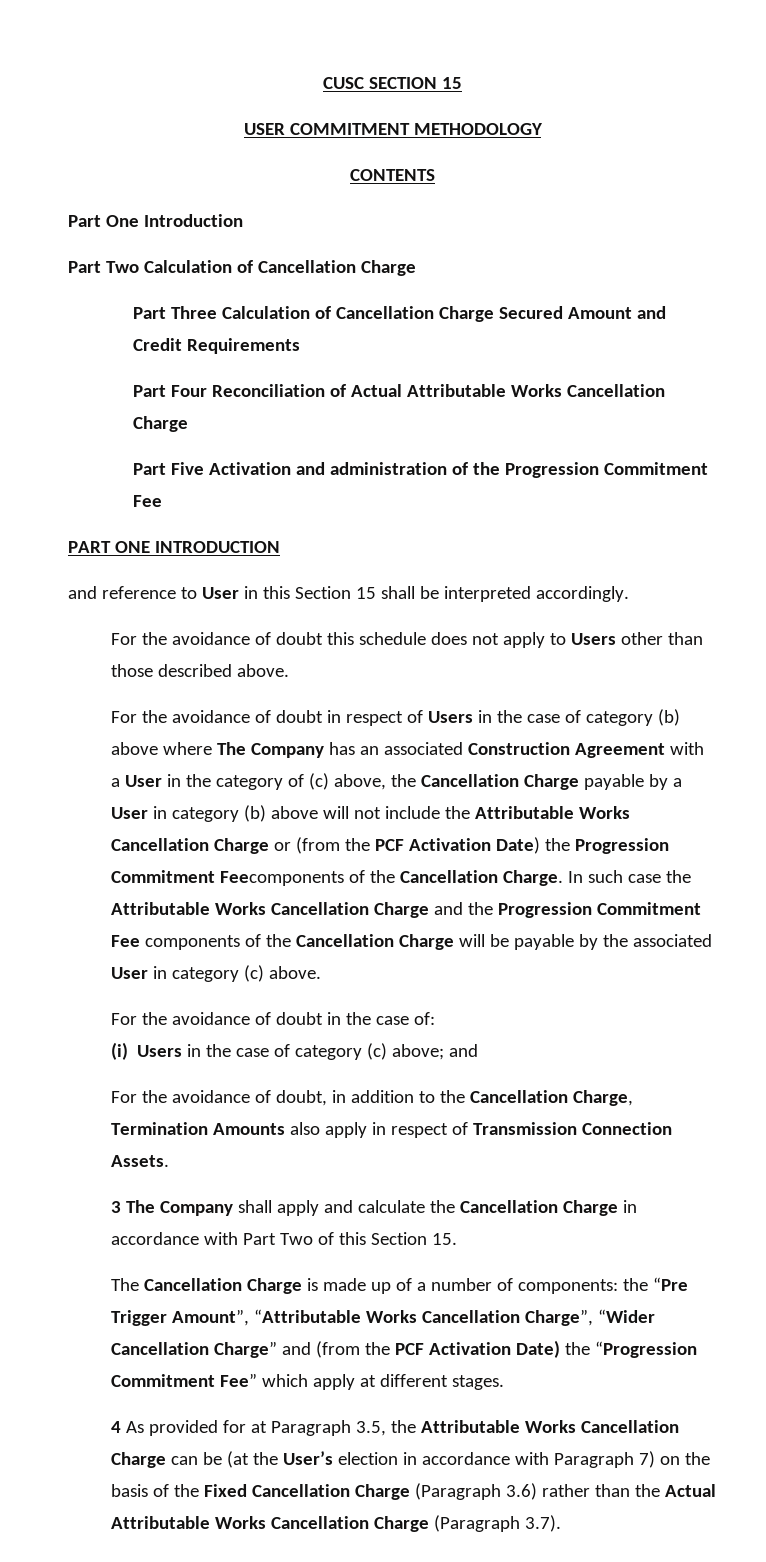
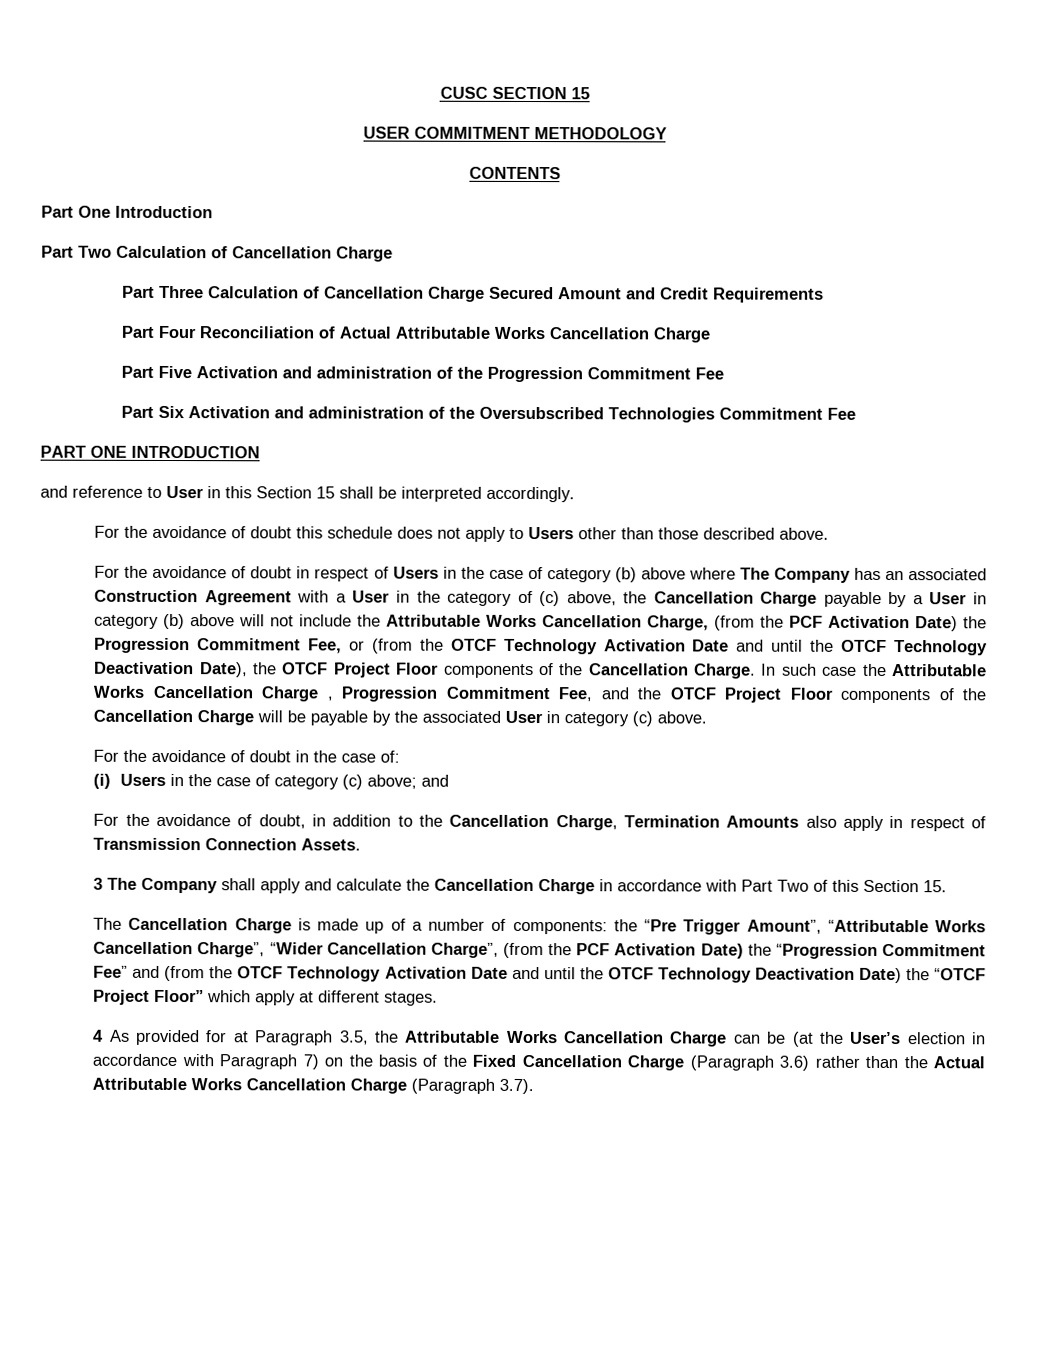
+ Part Six Activation and administration of the Oversubscribed Technologies Commitment Fee
- For the avoidance of doubt in respect of Users in the case of category (b) above where The Company has an associated Construction Agreement with a User in the category of (c) above, the Cancellation Charge payable by a User in category (b) above will not include the Attributable Works Cancellation Charge or (from the PCF Activation Date) the Progression Commitment Feecomponents of the Cancellation Charge.
+ For the avoidance of doubt in respect of Users in the case of category (b) above where The Company has an associated Construction Agreement with a User in the category of (c) above, the Cancellation Charge payable by a User in category (b) above will not include the Attributable Works Cancellation Charge, (from the PCF Activation Date) the Progression Commitment Fee, or (from the OTCF Technology Activation Date and until the OTCF Technology Deactivation Date), the OTCF Project Floor components of the Cancellation Charge.
- In such case the Attributable Works Cancellation Charge and the Progression Commitment Fee components of the Cancellation Charge will be payable by the associated User in category (c) above.
+ In such case the Attributable Works Cancellation Charge , Progression Commitment Fee, and the OTCF Project Floor components of the Cancellation Charge will be payable by the associated User in category (c) above.
- The Cancellation Charge is made up of a number of components: the “Pre Trigger Amount”, “Attributable Works Cancellation Charge”, “Wider Cancellation Charge” and (from the PCF Activation Date) the “Progression Commitment Fee” which apply at different stages.
+ The Cancellation Charge is made up of a number of components: the “Pre Trigger Amount”, “Attributable Works Cancellation Charge”, “Wider Cancellation Charge”, (from the PCF Activation Date) the “Progression Commitment Fee” and (from the OTCF Technology Activation Date and until the OTCF Technology Deactivation Date) the “OTCF Project Floor” which apply at different stages.

